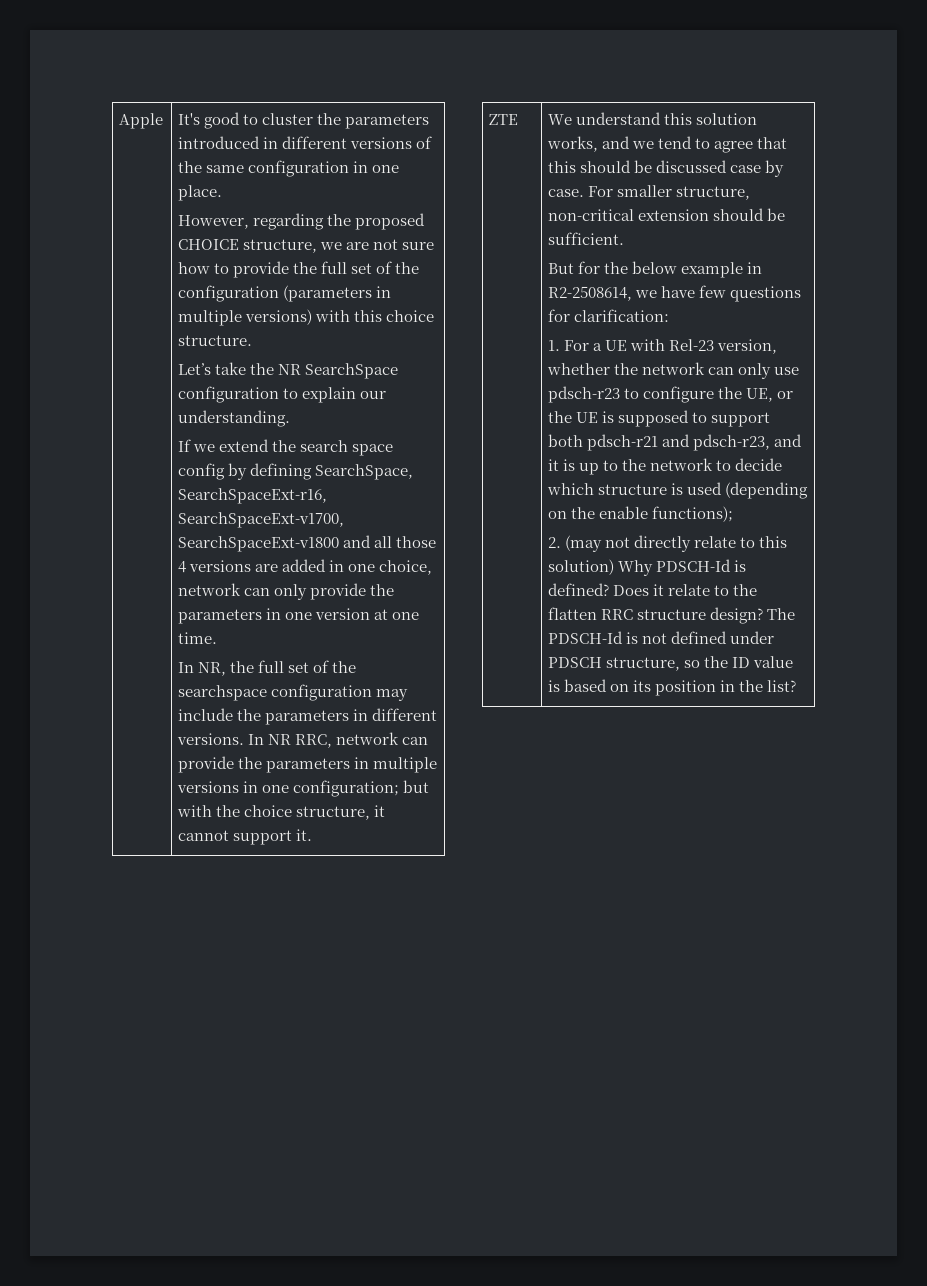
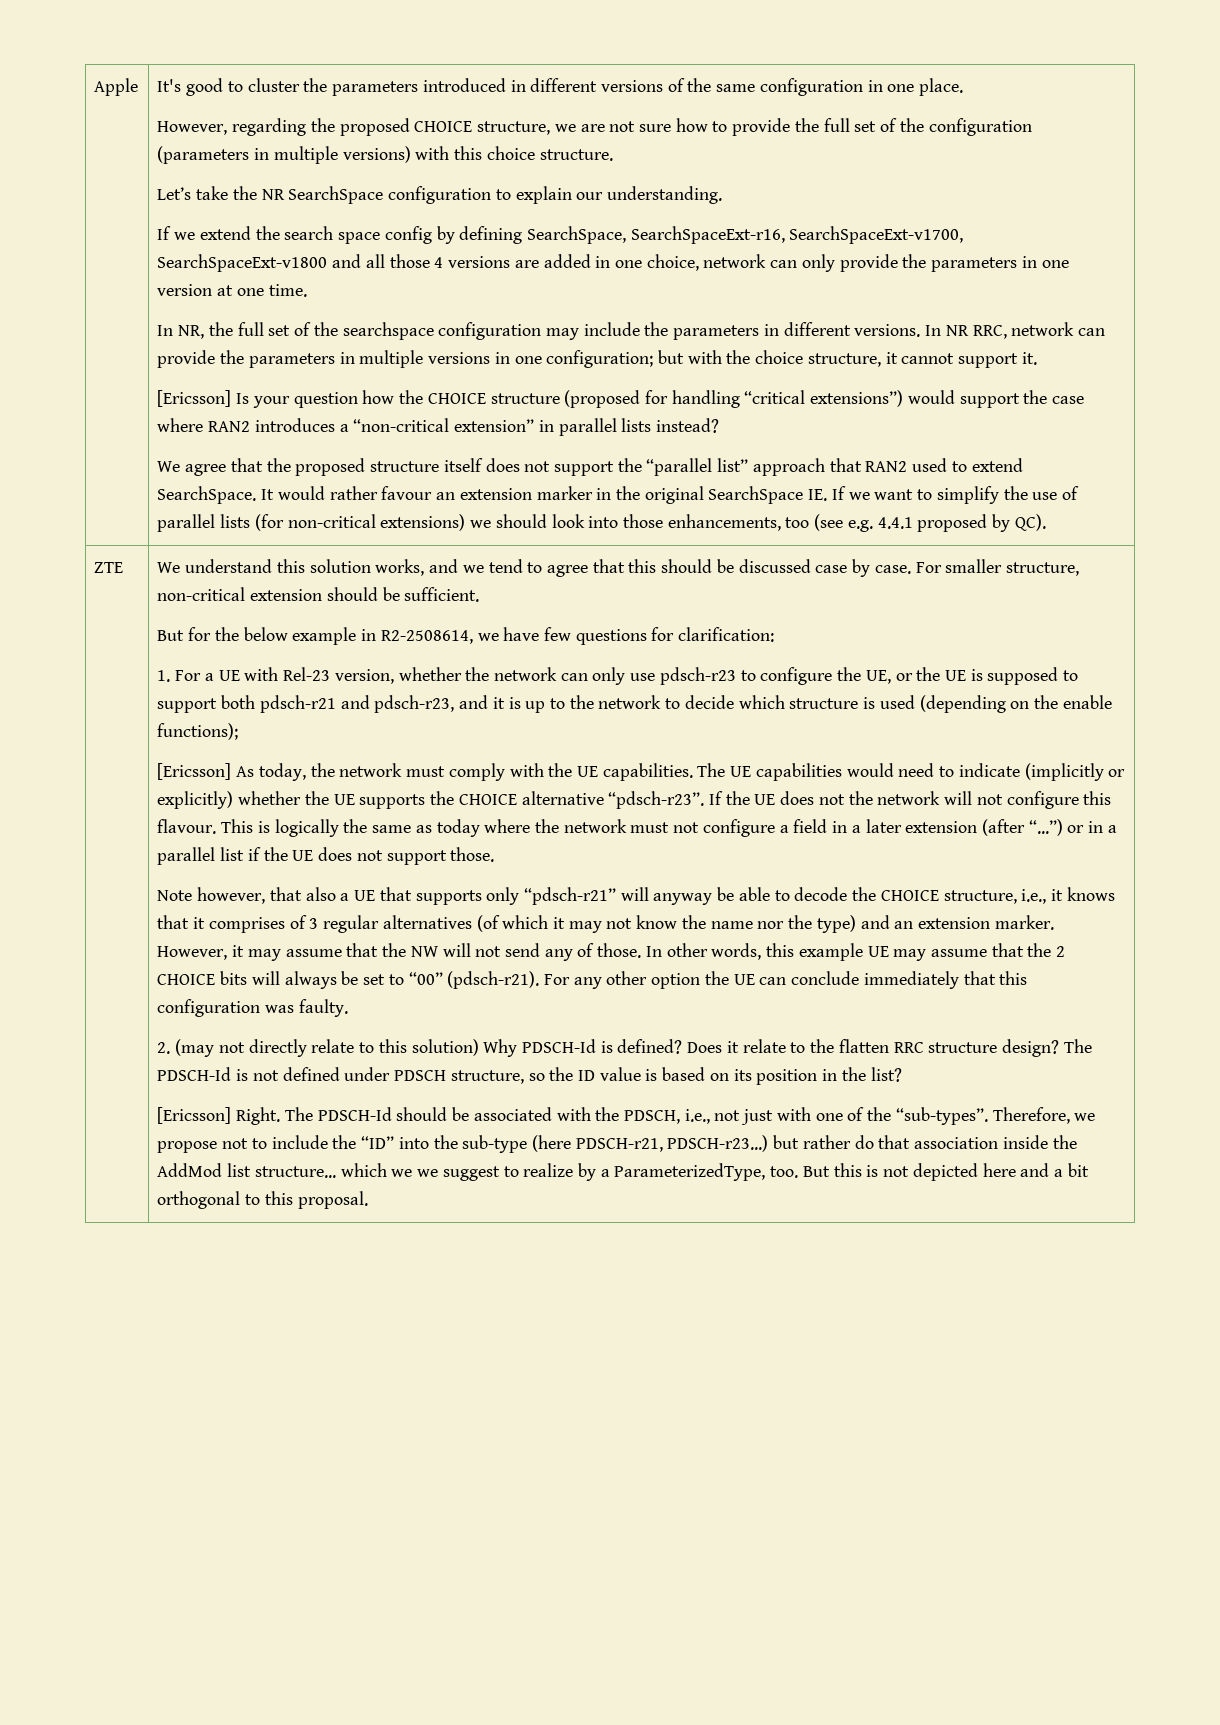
+ [Ericsson] Is your question how the CHOICE structure (proposed for handling “critical extensions”) would support the case where RAN2 introduces a “non-critical extension” in parallel lists instead?
+ We agree that the proposed structure itself does not support the “parallel list” approach that RAN2 used to extend SearchSpace. It would rather favour an extension marker in the original SearchSpace IE. If we want to simplify the use of parallel lists (for non-critical extensions) we should look into those enhancements, too (see e.g. 4.4.1 proposed by QC).
+ [Ericsson] As today, the network must comply with the UE capabilities. The UE capabilities would need to indicate (implicitly or explicitly) whether the UE supports the CHOICE alternative “pdsch-r23”. If the UE does not the network will not configure this flavour. This is logically the same as today where the network must not configure a field in a later extension (after “...”) or in a parallel list if the UE does not support those.
+ Note however, that also a UE that supports only “pdsch-r21” will anyway be able to decode the CHOICE structure, i.e., it knows that it comprises of 3 regular alternatives (of which it may not know the name nor the type) and an extension marker. However, it may assume that the NW will not send any of those. In other words, this example UE may assume that the 2 CHOICE bits will always be set to “00” (pdsch-r21). For any other option the UE can conclude immediately that this configuration was faulty.
+ [Ericsson] Right. The PDSCH-Id should be associated with the PDSCH, i.e., not just with one of the “sub-types”. Therefore, we propose not to include the “ID” into the sub-type (here PDSCH-r21, PDSCH-r23...) but rather do that association inside the AddMod list structure... which we we suggest to realize by a ParameterizedType, too. But this is not depicted here and a bit orthogonal to this proposal.

